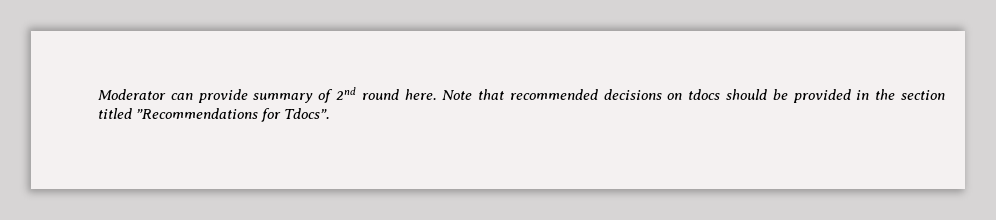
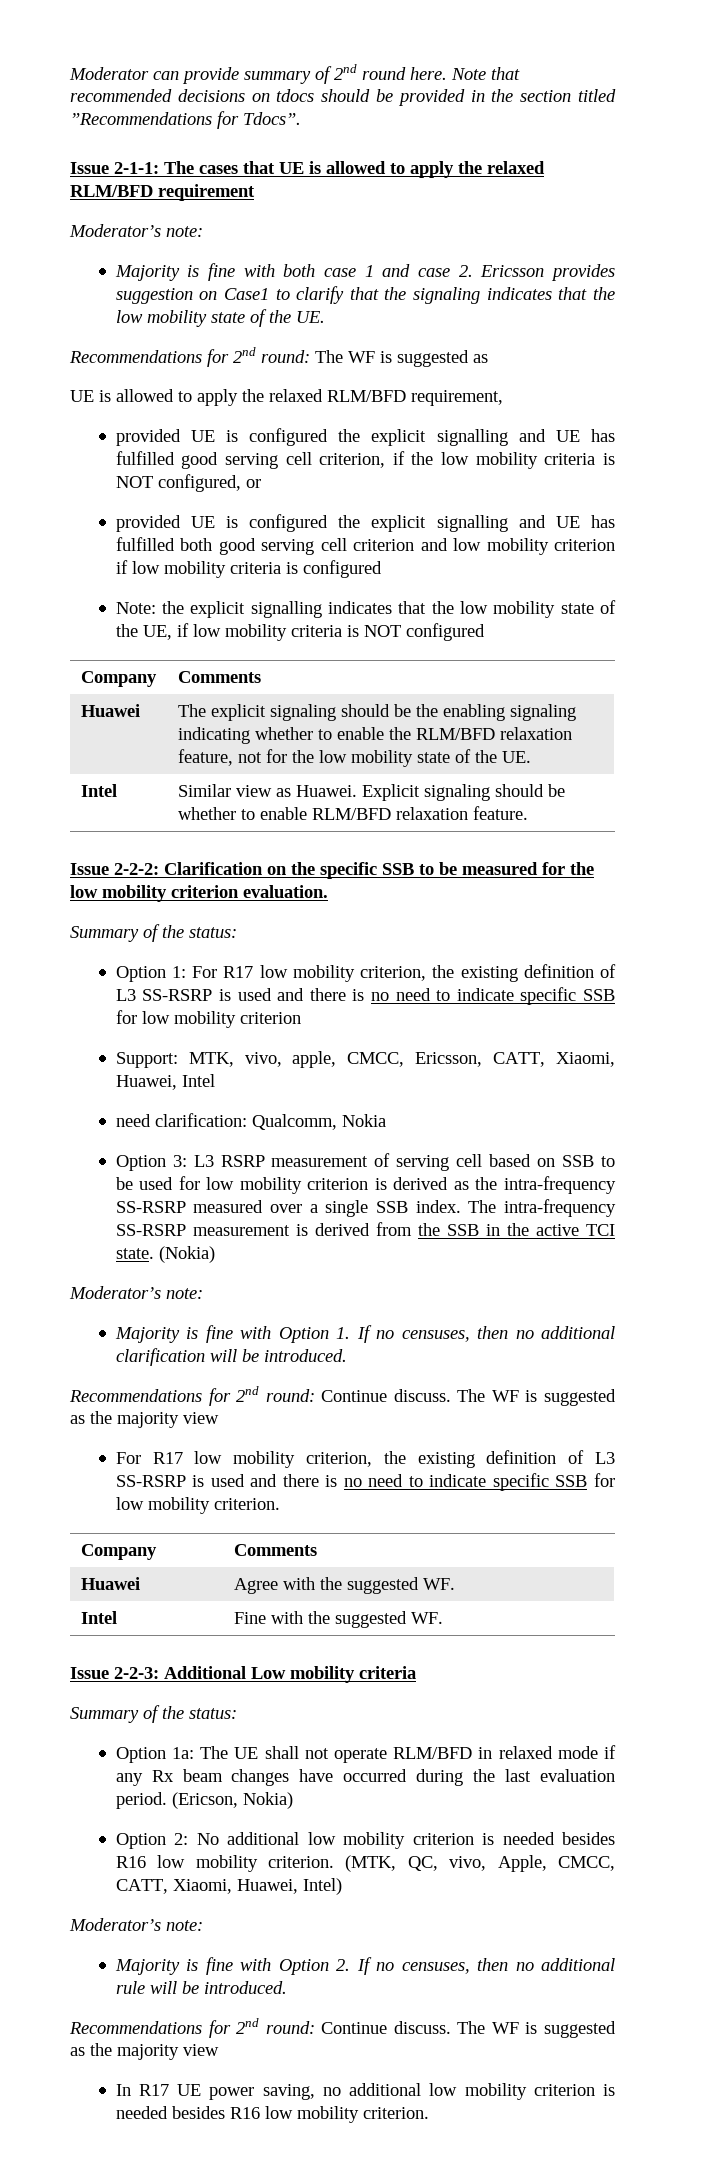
+ Issue 2-1-1: The cases that UE is allowed to apply the relaxed RLM/BFD requirement
+ Moderator’s note:
+ Majority is fine with both case 1 and case 2. Ericsson provides suggestion on Case1 to clarify that the signaling indicates that the low mobility state of the UE.
+ Recommendations for 2nd round: The WF is suggested as
+ UE is allowed to apply the relaxed RLM/BFD requirement,
+ provided UE is configured the explicit signalling and UE has fulfilled good serving cell criterion, if the low mobility criteria is NOT configured, or
+ provided UE is configured the explicit signalling and UE has fulfilled both good serving cell criterion and low mobility criterion if low mobility criteria is configured
+ Note: the explicit signalling indicates that the low mobility state of the UE, if low mobility criteria is NOT configured
+ Company | Comments
+ Huawei | The explicit signaling should be the enabling signaling indicating whether to enable the RLM/BFD relaxation feature, not for the low mobility state of the UE.
+ Intel | Similar view as Huawei. Explicit signaling should be whether to enable RLM/BFD relaxation feature.
+ Issue 2-2-2: Clarification on the specific SSB to be measured for the low mobility criterion evaluation.
+ Summary of the status:
+ Option 1: For R17 low mobility criterion, the existing definition of L3 SS-RSRP is used and there is no need to indicate specific SSB for low mobility criterion
+ Support: MTK, vivo, apple, CMCC, Ericsson, CATT, Xiaomi, Huawei, Intel
+ need clarification: Qualcomm, Nokia
+ Option 3: L3 RSRP measurement of serving cell based on SSB to be used for low mobility criterion is derived as the intra-frequency SS-RSRP measured over a single SSB index. The intra-frequency SS-RSRP measurement is derived from the SSB in the active TCI state. (Nokia)
+ Moderator’s note:
+ Majority is fine with Option 1. If no censuses, then no additional clarification will be introduced.
+ Recommendations for 2nd round: Continue discuss. The WF is suggested as the majority view
+ For R17 low mobility criterion, the existing definition of L3 SS-RSRP is used and there is no need to indicate specific SSB for low mobility criterion.
+ Company | Comments
+ Huawei | Agree with the suggested WF.
+ Intel | Fine with the suggested WF.
+ Issue 2-2-3: Additional Low mobility criteria
+ Summary of the status:
+ Option 1a: The UE shall not operate RLM/BFD in relaxed mode if any Rx beam changes have occurred during the last evaluation period. (Ericson, Nokia)
+ Option 2: No additional low mobility criterion is needed besides R16 low mobility criterion. (MTK, QC, vivo, Apple, CMCC, CATT, Xiaomi, Huawei, Intel)
+ Moderator’s note:
+ Majority is fine with Option 2. If no censuses, then no additional rule will be introduced.
+ Recommendations for 2nd round: Continue discuss. The WF is suggested as the majority view
+ In R17 UE power saving, no additional low mobility criterion is needed besides R16 low mobility criterion.

